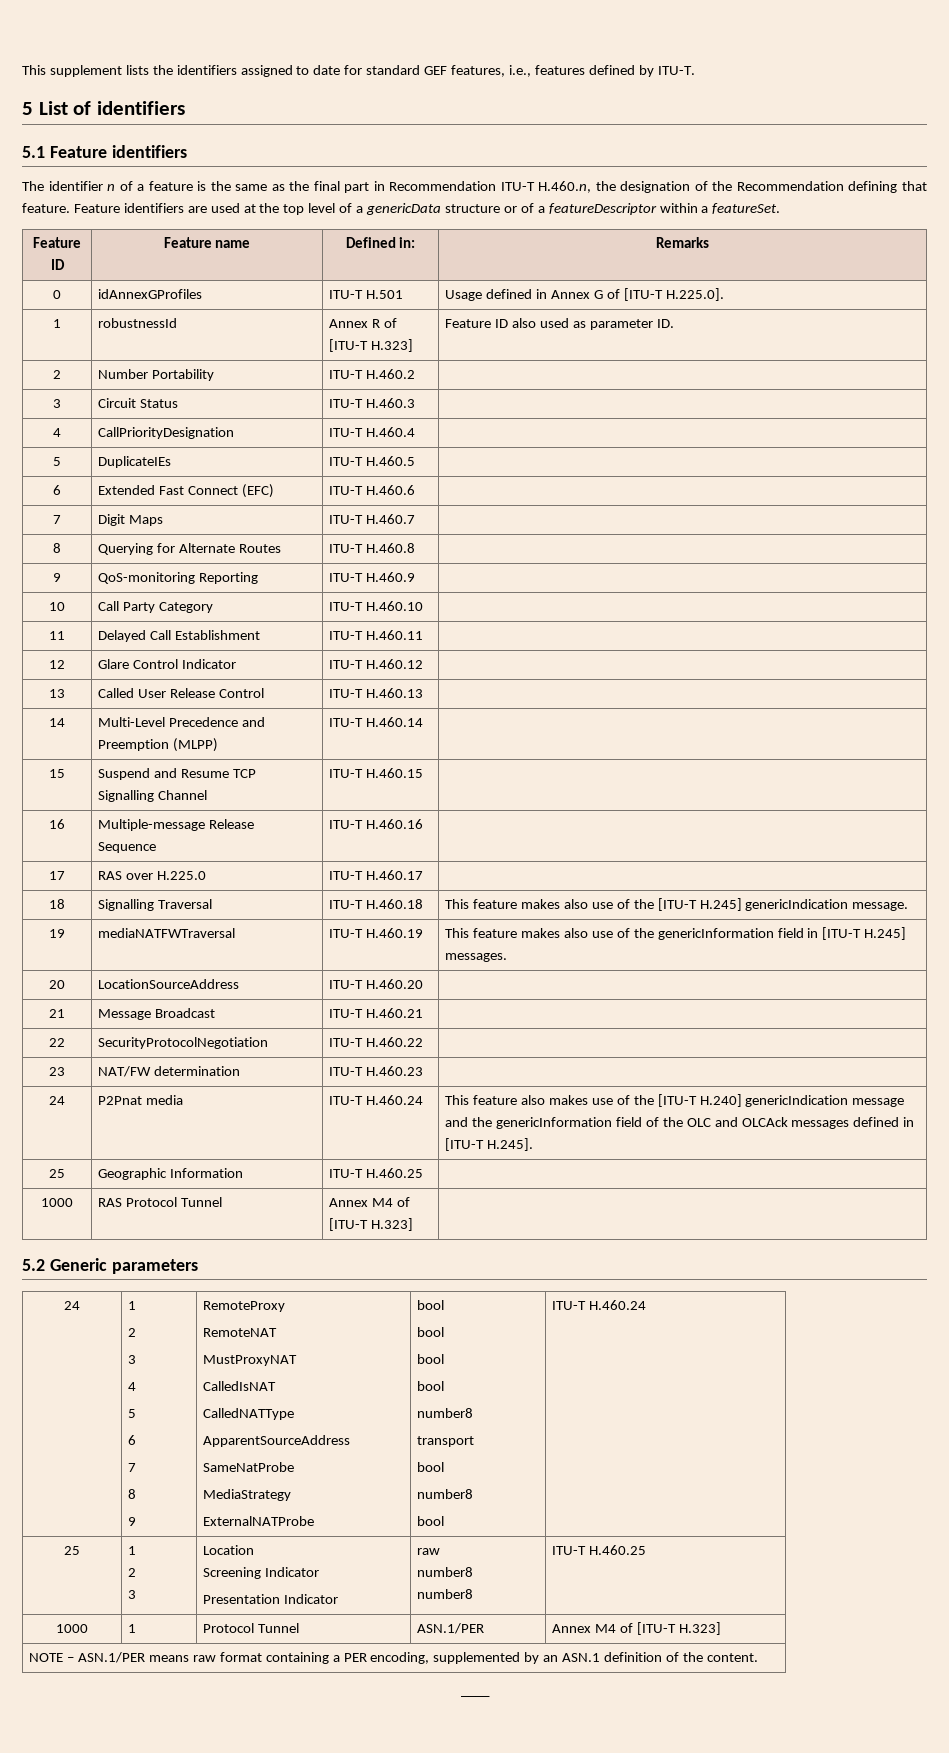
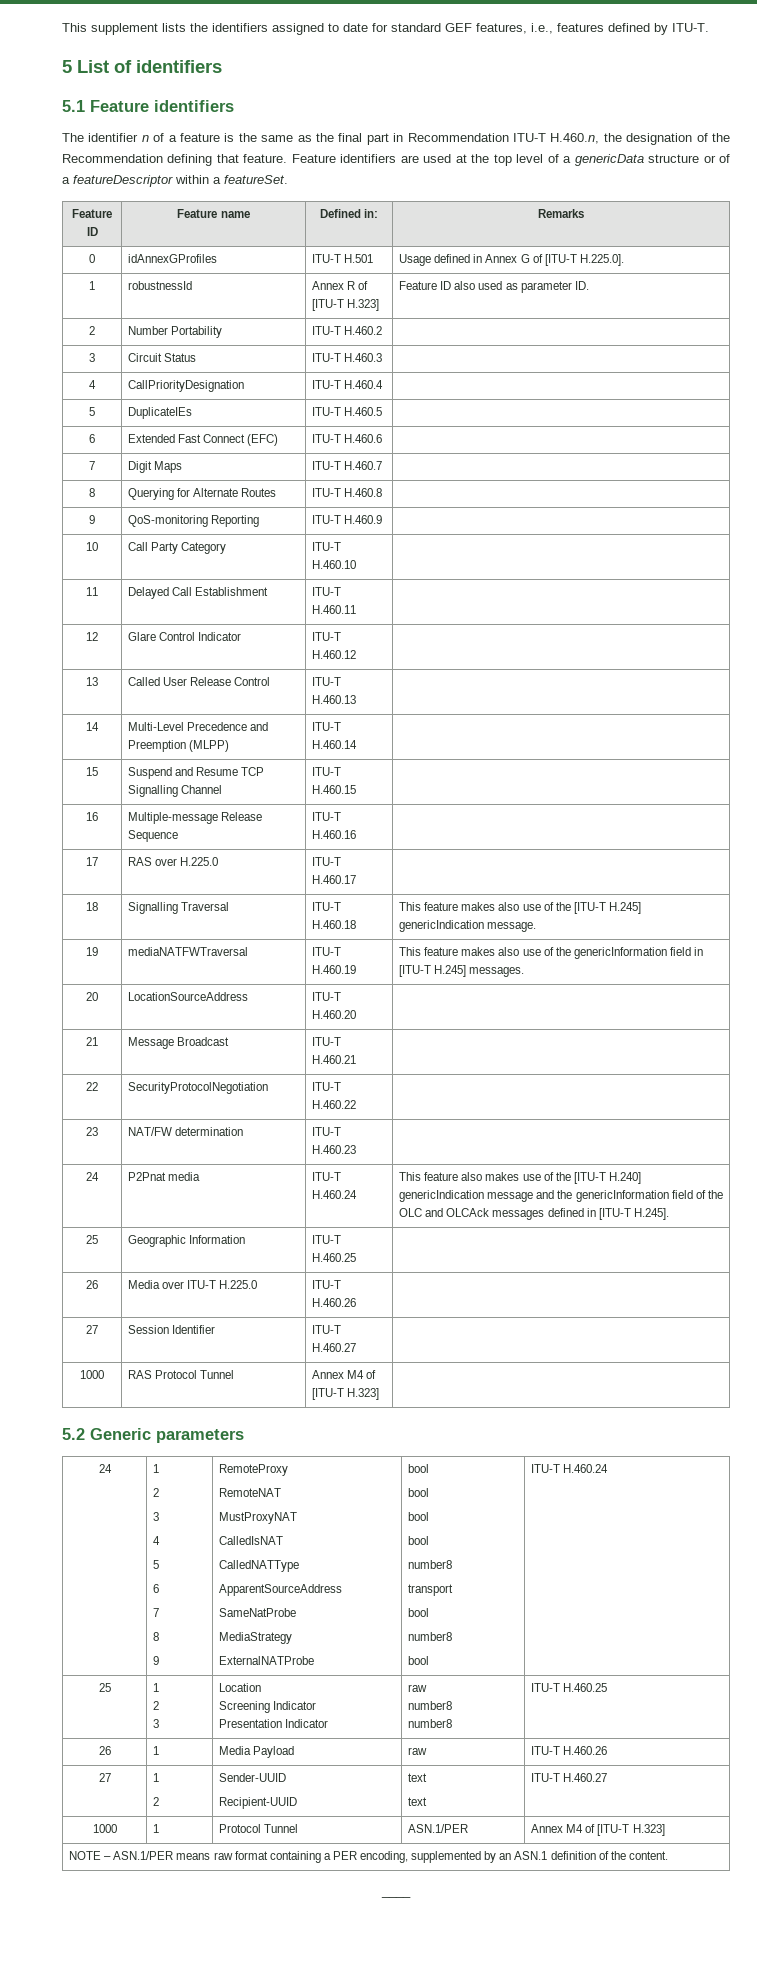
+ 26 | Media over ITU-T H.225.0 | ITU-T H.460.26 |
+ 27 | Session Identifier | ITU-T H.460.27 |
+ 26 | 1 | Media Payload | raw | ITU-T H.460.26
+ 27 | 1
+ 2 | Sender-UUID
+ Recipient-UUID | text
+ text | ITU-T H.460.27

